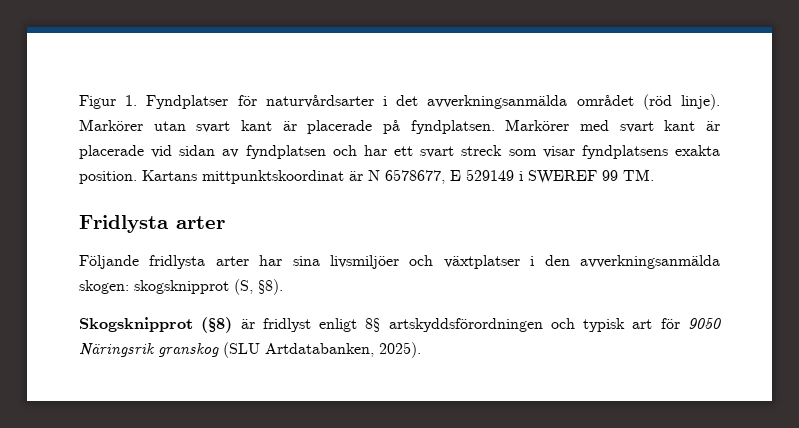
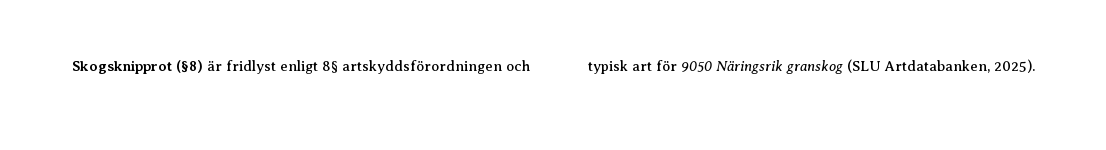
- Figur 1. Fyndplatser för naturvårdsarter i det avverkningsanmälda området (röd linje). Markörer utan svart kant är placerade på fyndplatsen. Markörer med svart kant är placerade vid sidan av fyndplatsen och har ett svart streck som visar fyndplatsens exakta position. Kartans mittpunktskoordinat är N 6578677, E 529149 i SWEREF 99 TM.
- Fridlysta arter
- Följande fridlysta arter har sina livsmiljöer och växtplatser i den avverkningsanmälda skogen: skogsknipprot (S, §8).

